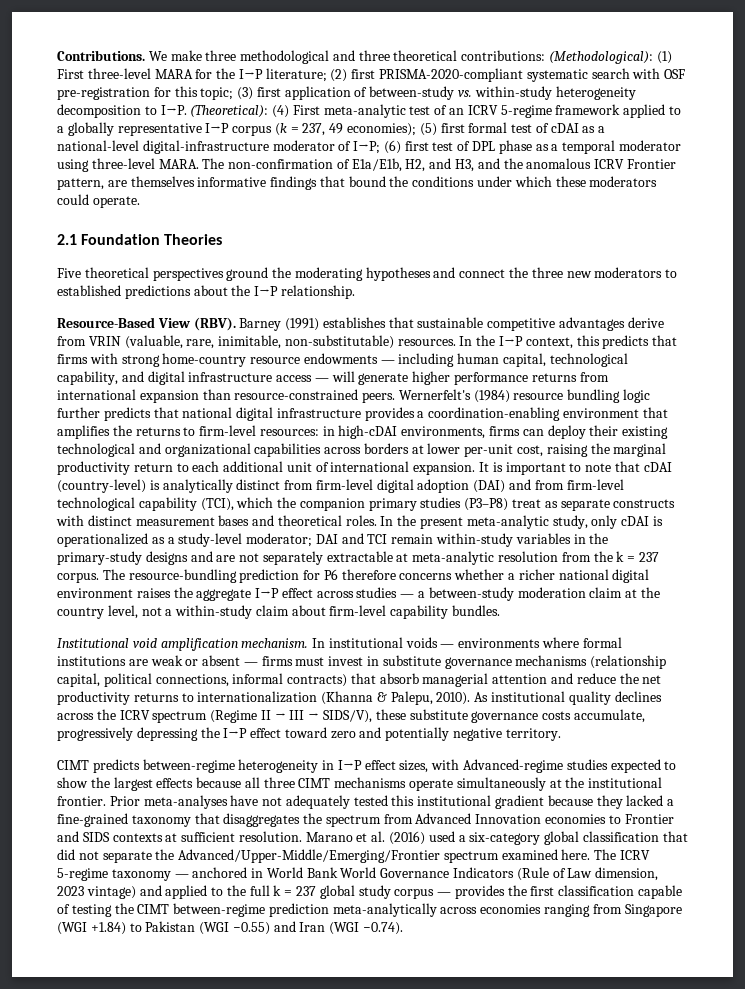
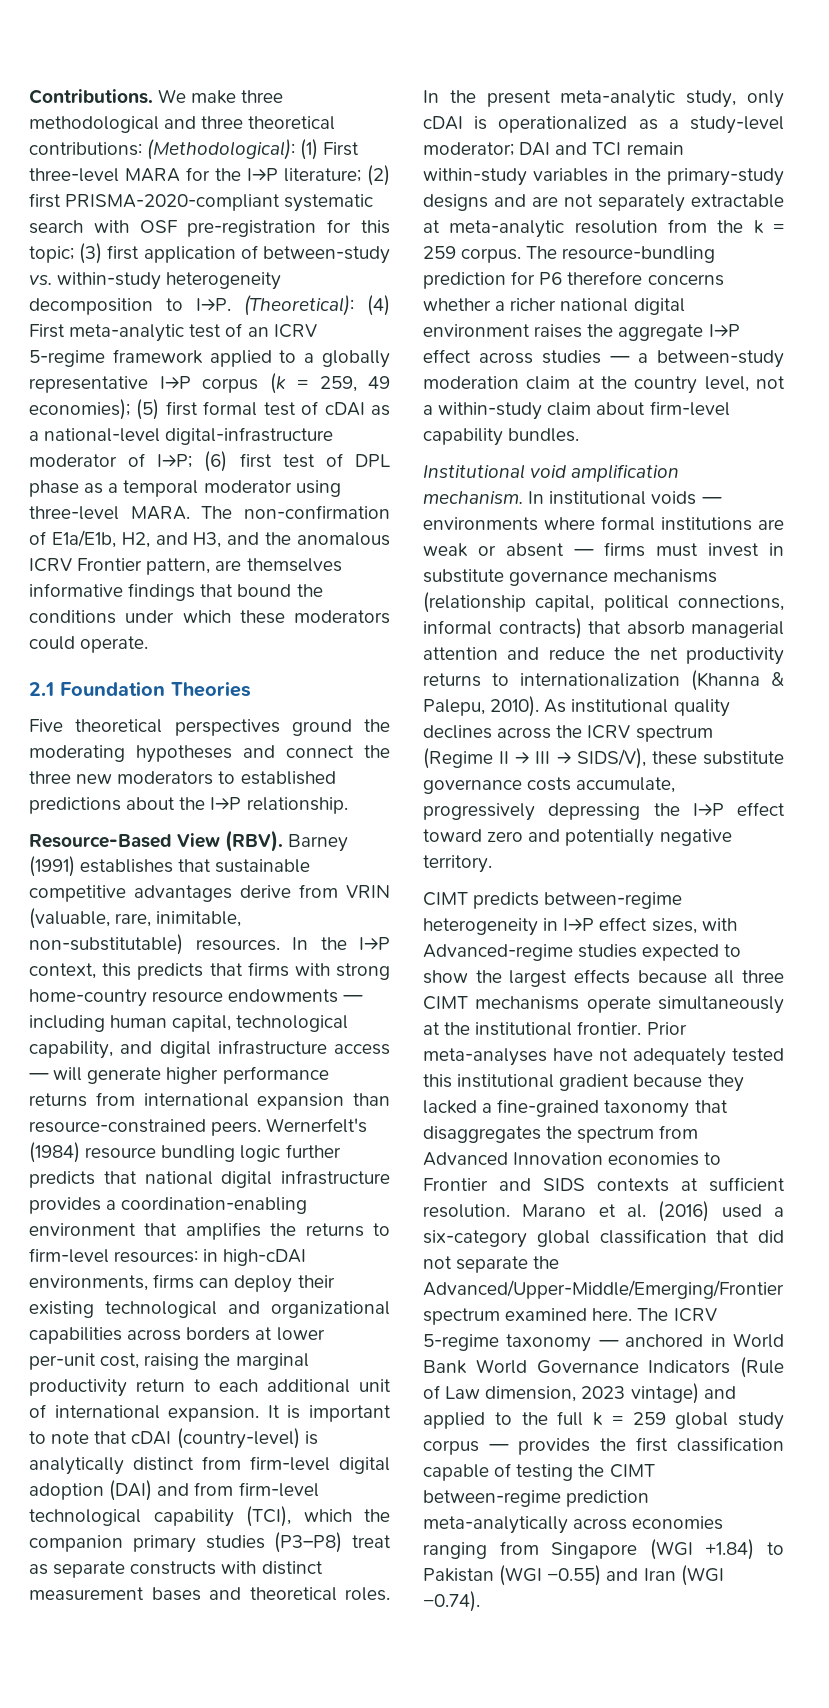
- (4) First meta-analytic test of an ICRV 5-regime framework applied to a globally representative I→P corpus (k = 237, 49 economies);
+ (4) First meta-analytic test of an ICRV 5-regime framework applied to a globally representative I→P corpus (k = 259, 49 economies);
- In the present meta-analytic study, only cDAI is operationalized as a study-level moderator; DAI and TCI remain within-study variables in the primary-study designs and are not separately extractable at meta-analytic resolution from the k = 237 corpus.
+ In the present meta-analytic study, only cDAI is operationalized as a study-level moderator; DAI and TCI remain within-study variables in the primary-study designs and are not separately extractable at meta-analytic resolution from the k = 259 corpus.
- The ICRV 5-regime taxonomy — anchored in World Bank World Governance Indicators (Rule of Law dimension, 2023 vintage) and applied to the full k = 237 global study corpus — provides the first classification capable of testing the CIMT between-regime prediction meta-analytically across economies ranging from Singapore (WGI +1.84) to Pakistan (WGI −0.55) and Iran (WGI −0.74).
+ The ICRV 5-regime taxonomy — anchored in World Bank World Governance Indicators (Rule of Law dimension, 2023 vintage) and applied to the full k = 259 global study corpus — provides the first classification capable of testing the CIMT between-regime prediction meta-analytically across economies ranging from Singapore (WGI +1.84) to Pakistan (WGI −0.55) and Iran (WGI −0.74).

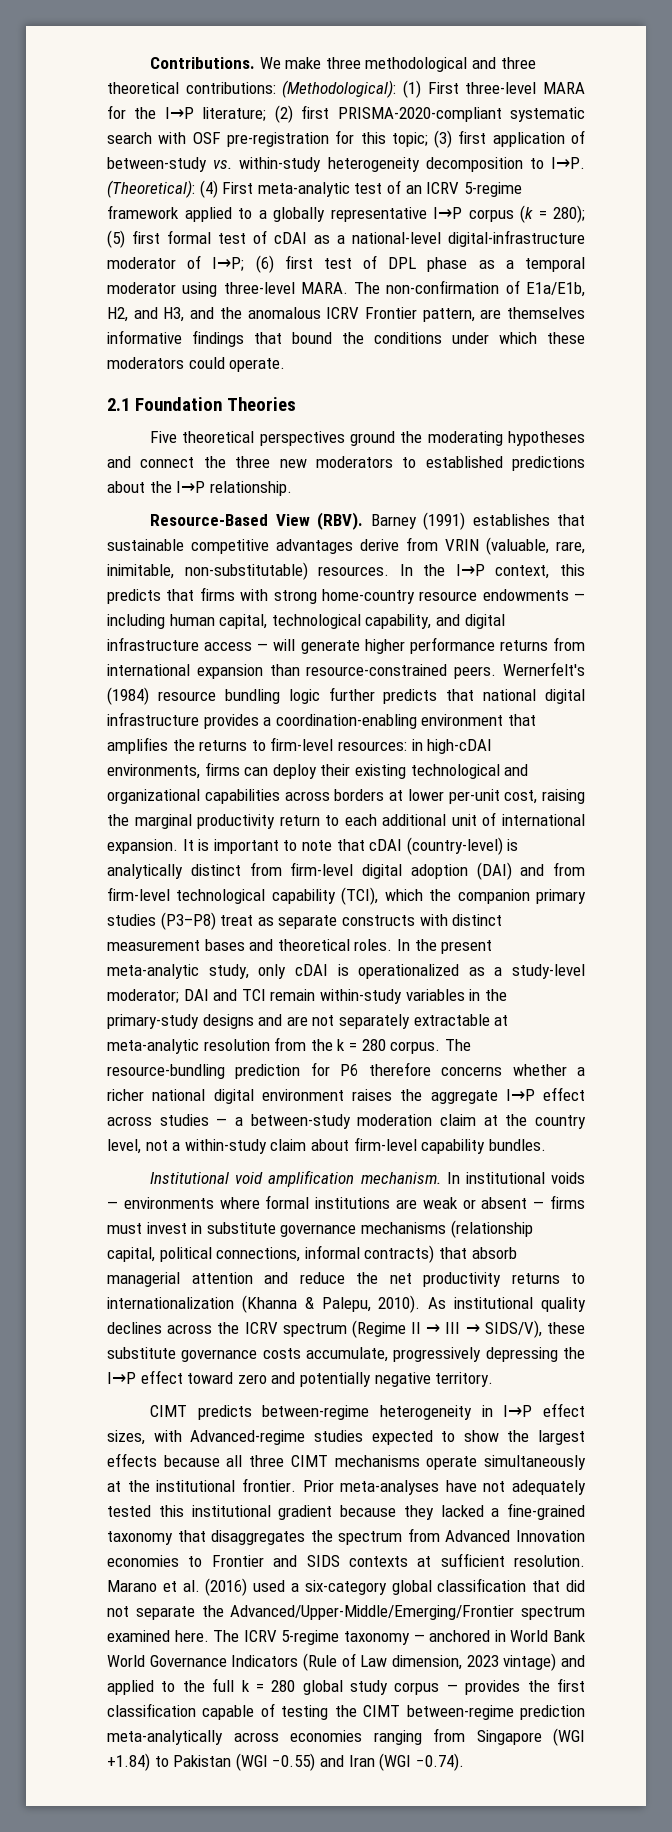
- (4) First meta-analytic test of an ICRV 5-regime framework applied to a globally representative I→P corpus (k = 259, 49 economies);
+ (4) First meta-analytic test of an ICRV 5-regime framework applied to a globally representative I→P corpus (k = 280);
- In the present meta-analytic study, only cDAI is operationalized as a study-level moderator; DAI and TCI remain within-study variables in the primary-study designs and are not separately extractable at meta-analytic resolution from the k = 259 corpus.
+ In the present meta-analytic study, only cDAI is operationalized as a study-level moderator; DAI and TCI remain within-study variables in the primary-study designs and are not separately extractable at meta-analytic resolution from the k = 280 corpus.
- The ICRV 5-regime taxonomy — anchored in World Bank World Governance Indicators (Rule of Law dimension, 2023 vintage) and applied to the full k = 259 global study corpus — provides the first classification capable of testing the CIMT between-regime prediction meta-analytically across economies ranging from Singapore (WGI +1.84) to Pakistan (WGI −0.55) and Iran (WGI −0.74).
+ The ICRV 5-regime taxonomy — anchored in World Bank World Governance Indicators (Rule of Law dimension, 2023 vintage) and applied to the full k = 280 global study corpus — provides the first classification capable of testing the CIMT between-regime prediction meta-analytically across economies ranging from Singapore (WGI +1.84) to Pakistan (WGI −0.55) and Iran (WGI −0.74).

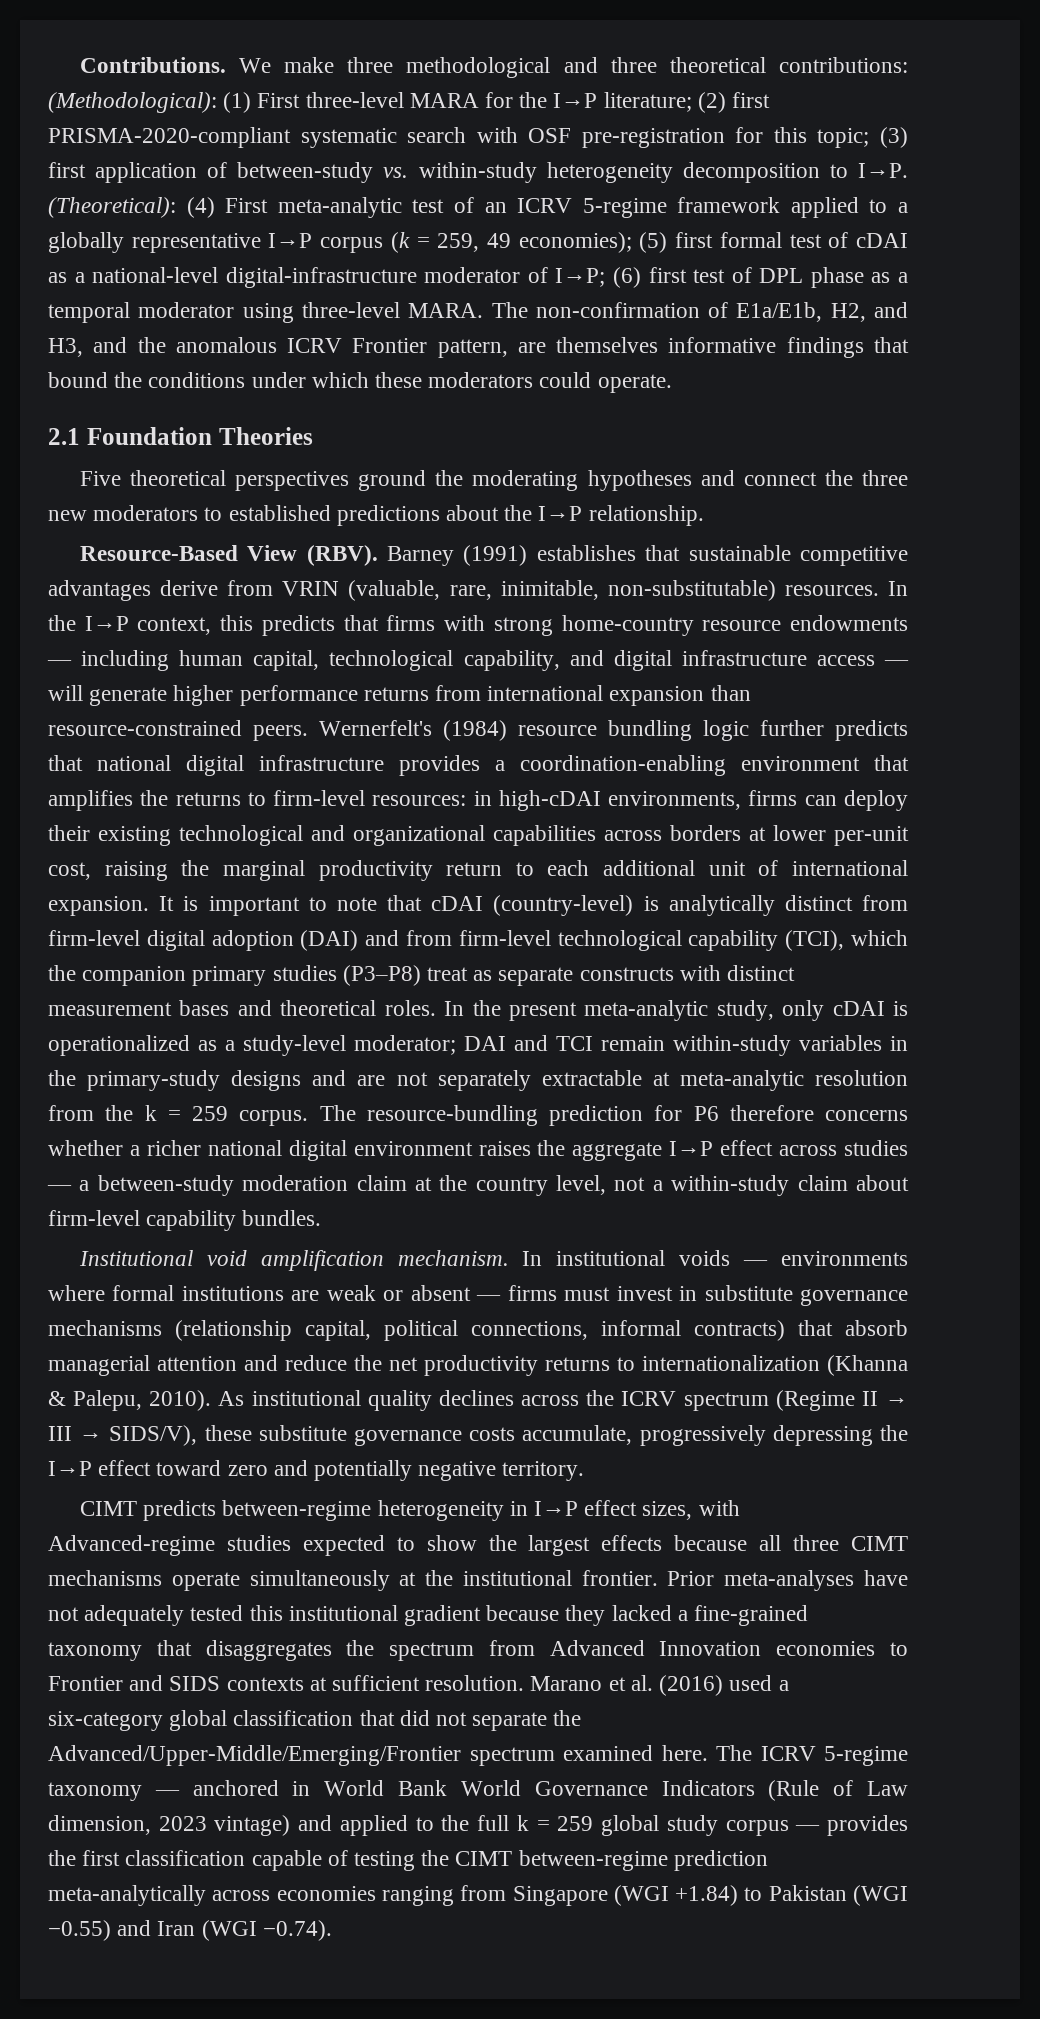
- (4) First meta-analytic test of an ICRV 5-regime framework applied to a globally representative I→P corpus (k = 280);
+ (4) First meta-analytic test of an ICRV 5-regime framework applied to a globally representative I→P corpus (k = 259, 49 economies);
- In the present meta-analytic study, only cDAI is operationalized as a study-level moderator; DAI and TCI remain within-study variables in the primary-study designs and are not separately extractable at meta-analytic resolution from the k = 280 corpus.
+ In the present meta-analytic study, only cDAI is operationalized as a study-level moderator; DAI and TCI remain within-study variables in the primary-study designs and are not separately extractable at meta-analytic resolution from the k = 259 corpus.
- The ICRV 5-regime taxonomy — anchored in World Bank World Governance Indicators (Rule of Law dimension, 2023 vintage) and applied to the full k = 280 global study corpus — provides the first classification capable of testing the CIMT between-regime prediction meta-analytically across economies ranging from Singapore (WGI +1.84) to Pakistan (WGI −0.55) and Iran (WGI −0.74).
+ The ICRV 5-regime taxonomy — anchored in World Bank World Governance Indicators (Rule of Law dimension, 2023 vintage) and applied to the full k = 259 global study corpus — provides the first classification capable of testing the CIMT between-regime prediction meta-analytically across economies ranging from Singapore (WGI +1.84) to Pakistan (WGI −0.55) and Iran (WGI −0.74).

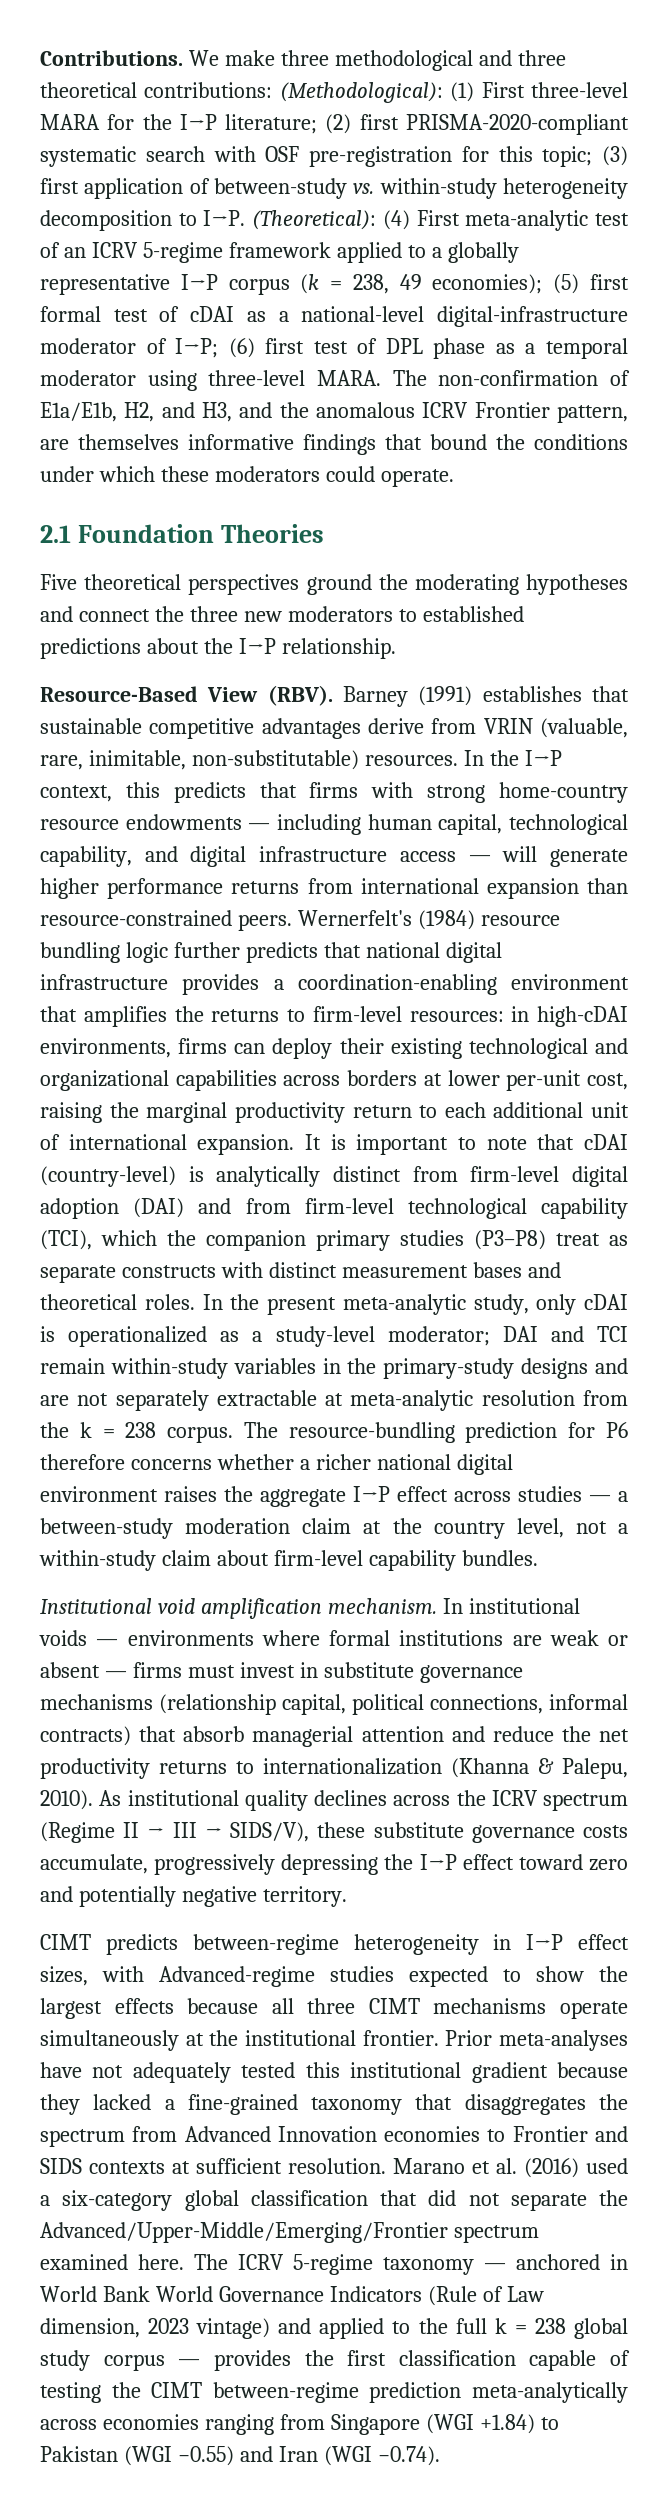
- (4) First meta-analytic test of an ICRV 5-regime framework applied to a globally representative I→P corpus (k = 259, 49 economies);
+ (4) First meta-analytic test of an ICRV 5-regime framework applied to a globally representative I→P corpus (k = 238, 49 economies);
- In the present meta-analytic study, only cDAI is operationalized as a study-level moderator; DAI and TCI remain within-study variables in the primary-study designs and are not separately extractable at meta-analytic resolution from the k = 259 corpus.
+ In the present meta-analytic study, only cDAI is operationalized as a study-level moderator; DAI and TCI remain within-study variables in the primary-study designs and are not separately extractable at meta-analytic resolution from the k = 238 corpus.
- The ICRV 5-regime taxonomy — anchored in World Bank World Governance Indicators (Rule of Law dimension, 2023 vintage) and applied to the full k = 259 global study corpus — provides the first classification capable of testing the CIMT between-regime prediction meta-analytically across economies ranging from Singapore (WGI +1.84) to Pakistan (WGI −0.55) and Iran (WGI −0.74).
+ The ICRV 5-regime taxonomy — anchored in World Bank World Governance Indicators (Rule of Law dimension, 2023 vintage) and applied to the full k = 238 global study corpus — provides the first classification capable of testing the CIMT between-regime prediction meta-analytically across economies ranging from Singapore (WGI +1.84) to Pakistan (WGI −0.55) and Iran (WGI −0.74).

